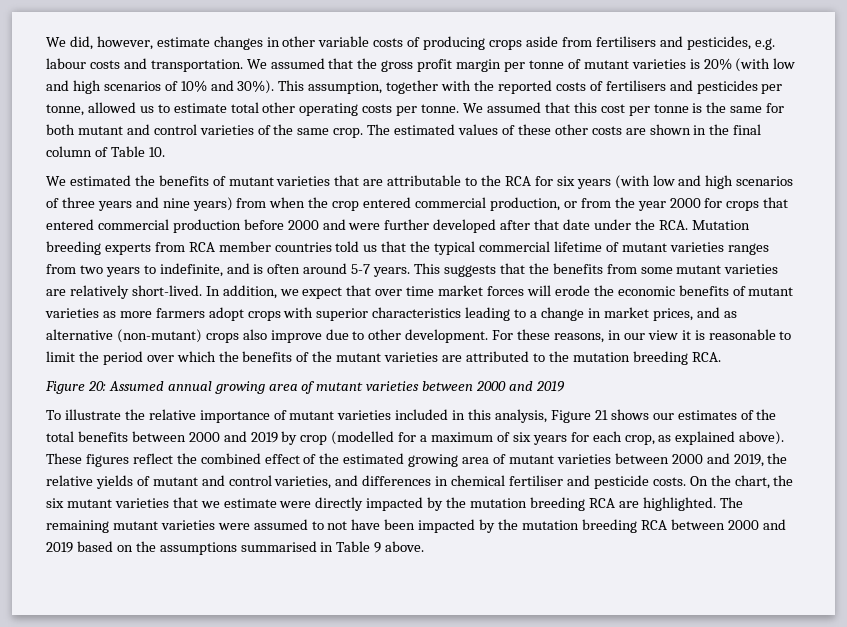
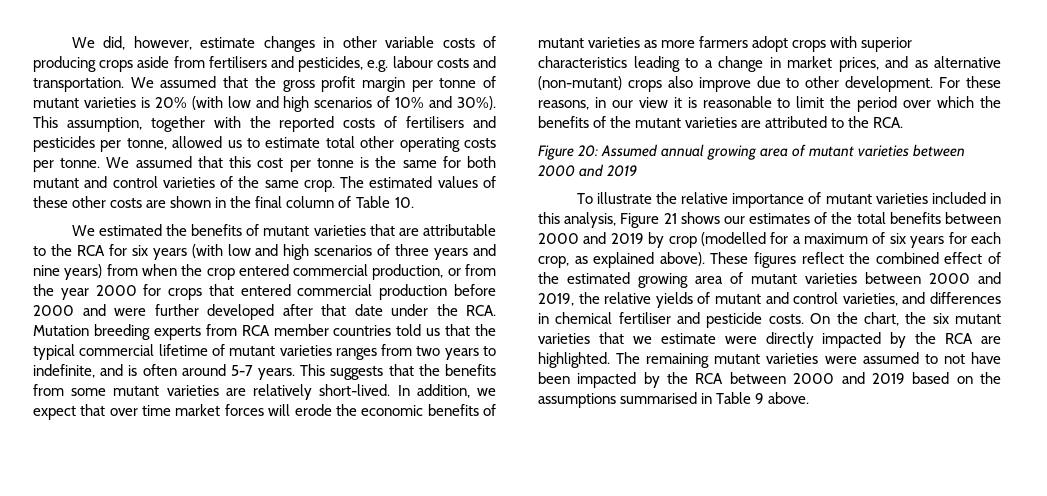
- For these reasons, in our view it is reasonable to limit the period over which the benefits of the mutant varieties are attributed to the mutation breeding RCA.
+ For these reasons, in our view it is reasonable to limit the period over which the benefits of the mutant varieties are attributed to the RCA.
- On the chart, the six mutant varieties that we estimate were directly impacted by the mutation breeding RCA are highlighted.
+ On the chart, the six mutant varieties that we estimate were directly impacted by the RCA are highlighted.
- The remaining mutant varieties were assumed to not have been impacted by the mutation breeding RCA between 2000 and 2019 based on the assumptions summarised in Table 9 above.
+ The remaining mutant varieties were assumed to not have been impacted by the RCA between 2000 and 2019 based on the assumptions summarised in Table 9 above.

